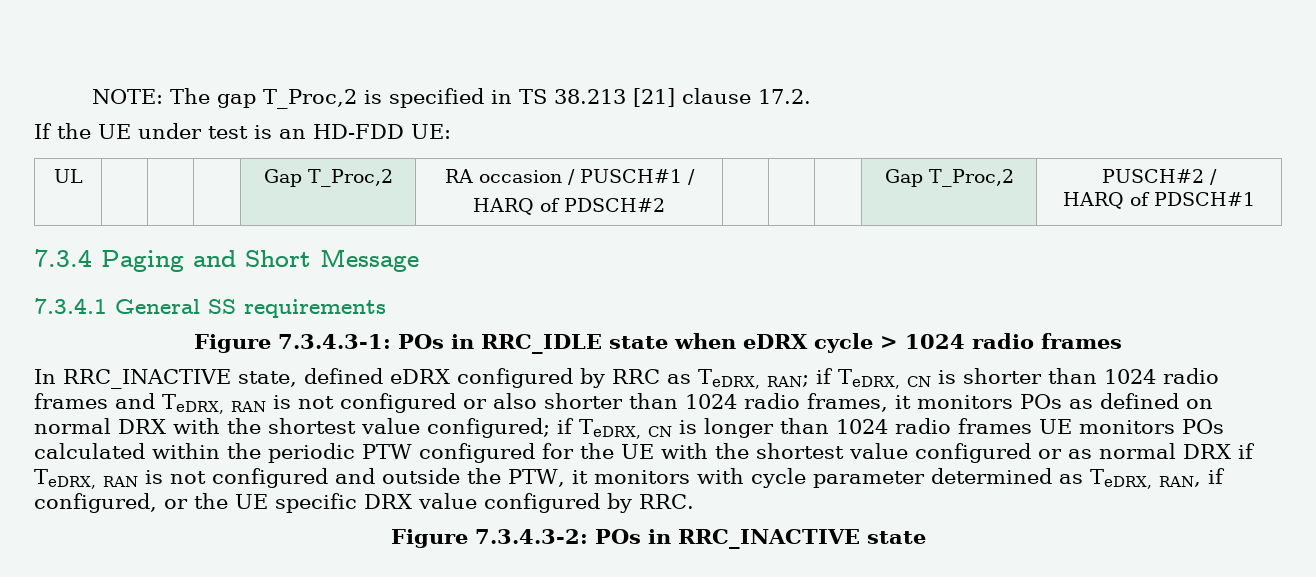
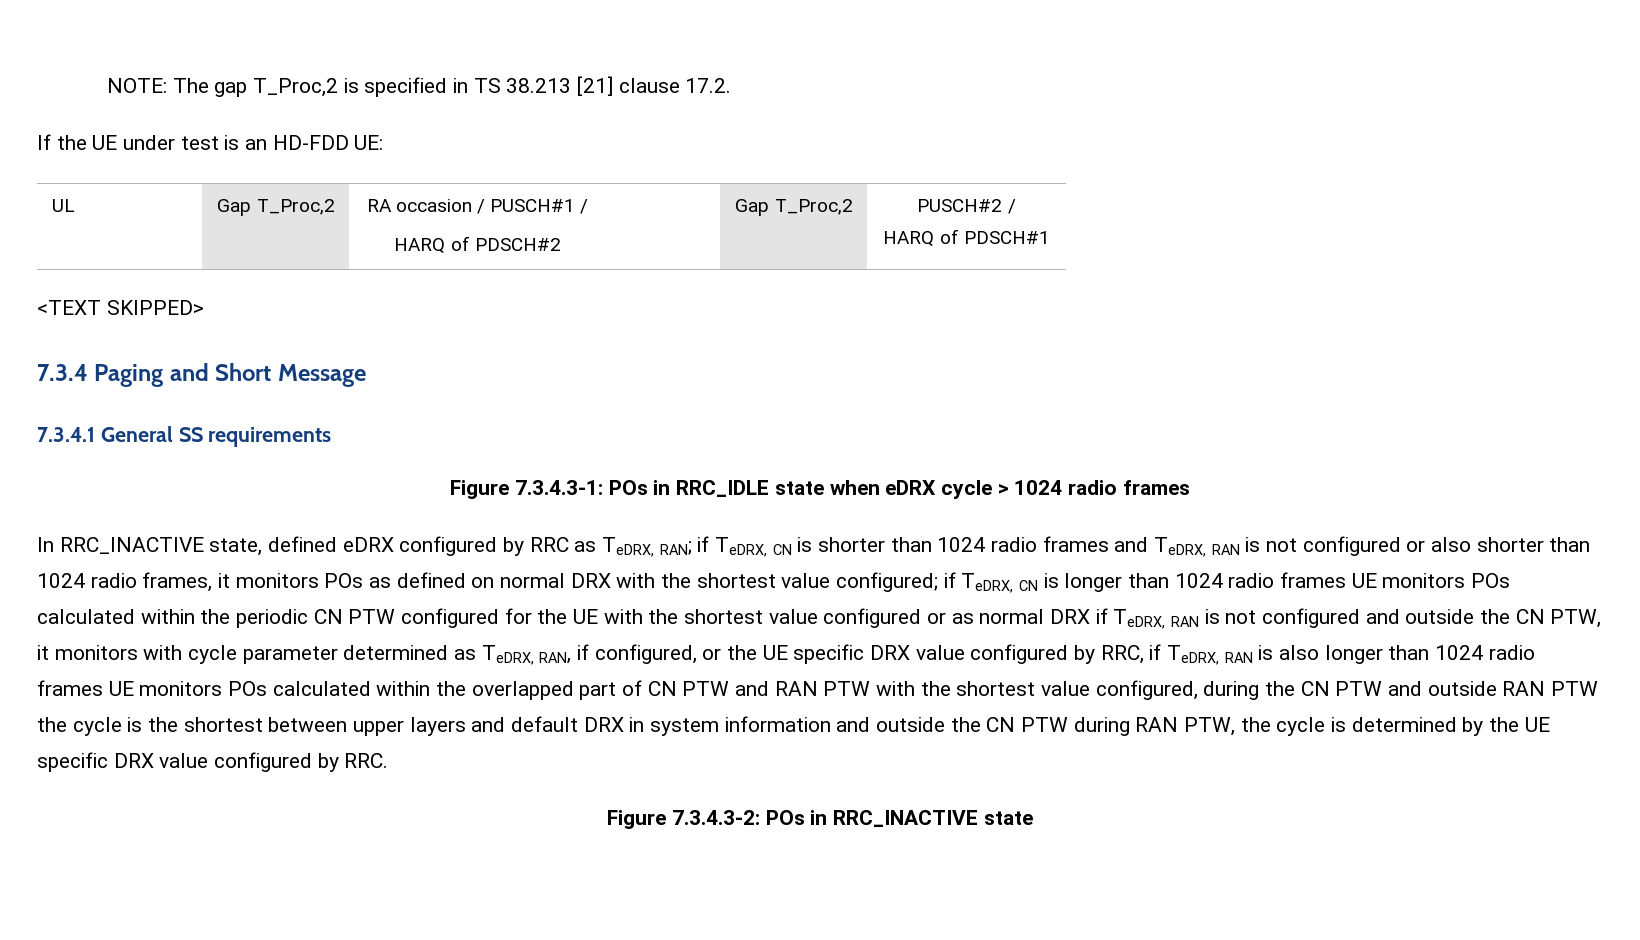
+ <TEXT SKIPPED>
- if TeDRX, CN is longer than 1024 radio frames UE monitors POs calculated within the periodic PTW configured for the UE with the shortest value configured or as normal DRX if TeDRX, RAN is not configured and outside the PTW, it monitors with cycle parameter determined as TeDRX, RAN, if configured, or the UE specific DRX value configured by RRC.
+ if TeDRX, CN is longer than 1024 radio frames UE monitors POs calculated within the periodic CN PTW configured for the UE with the shortest value configured or as normal DRX if TeDRX, RAN is not configured and outside the CN PTW, it monitors with cycle parameter determined as TeDRX, RAN, if configured, or the UE specific DRX value configured by RRC, if TeDRX, RAN is also longer than 1024 radio frames UE monitors POs calculated within the overlapped part of CN PTW and RAN PTW with the shortest value configured, during the CN PTW and outside RAN PTW the cycle is the shortest between upper layers and default DRX in system information and outside the CN PTW during RAN PTW, the cycle is determined by the UE specific DRX value configured by RRC.

